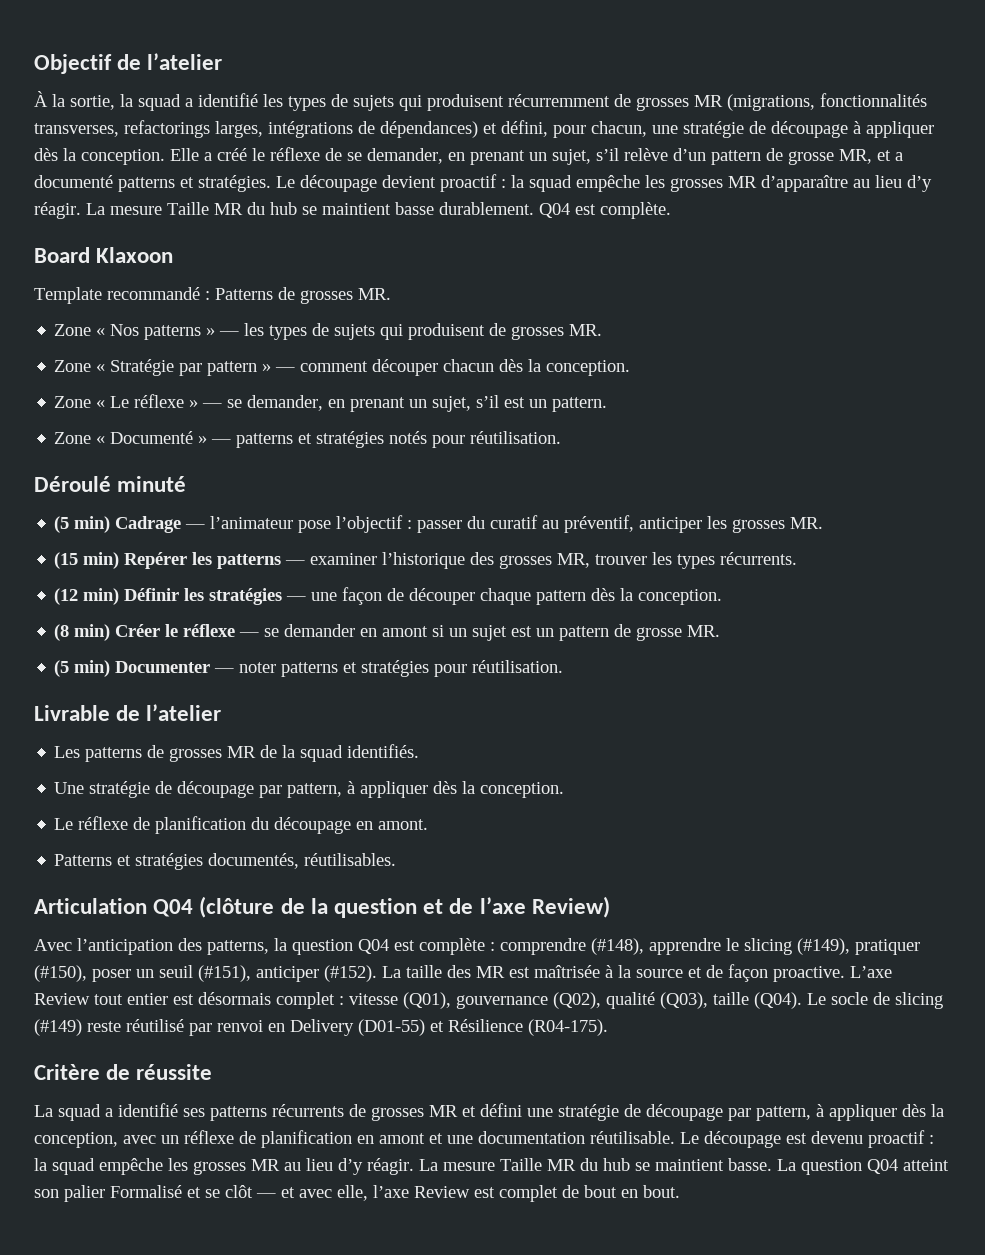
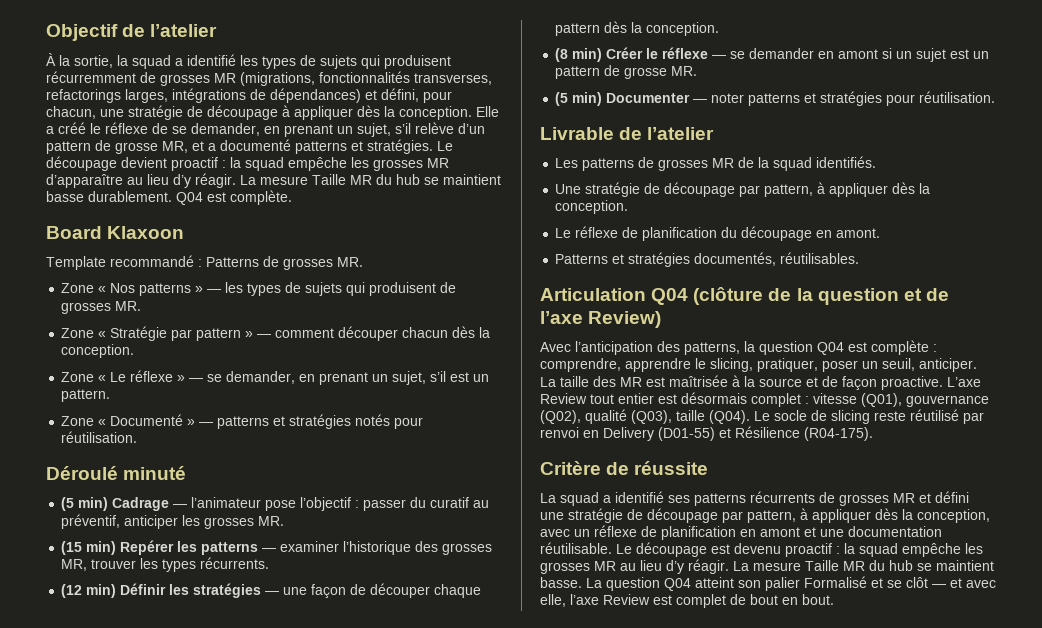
- Avec l’anticipation des patterns, la question Q04 est complète : comprendre (#148), apprendre le slicing (#149), pratiquer (#150), poser un seuil (#151), anticiper (#152).
+ Avec l’anticipation des patterns, la question Q04 est complète : comprendre, apprendre le slicing, pratiquer, poser un seuil, anticiper.
- Le socle de slicing (#149) reste réutilisé par renvoi en Delivery (D01-55) et Résilience (R04-175).
+ Le socle de slicing reste réutilisé par renvoi en Delivery (D01-55) et Résilience (R04-175).

